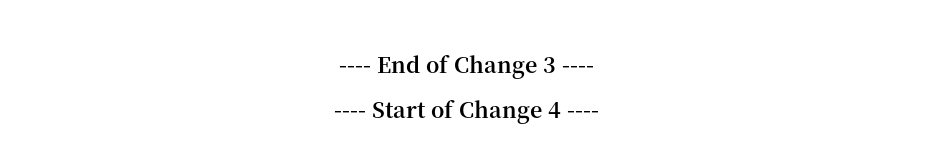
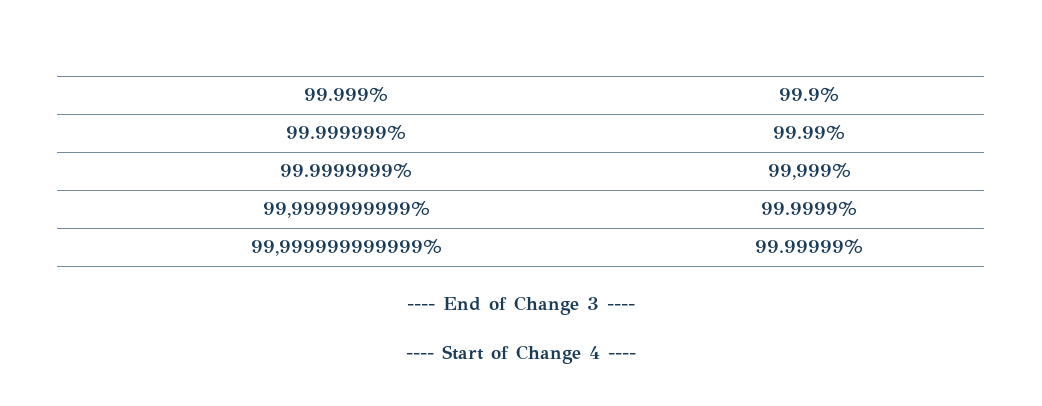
+ 99.999% | 99.9%
+ 99.999999% | 99.99%
+ 99.9999999% | 99,999%
+ 99,9999999999% | 99.9999%
+ 99,999999999999% | 99.99999%

